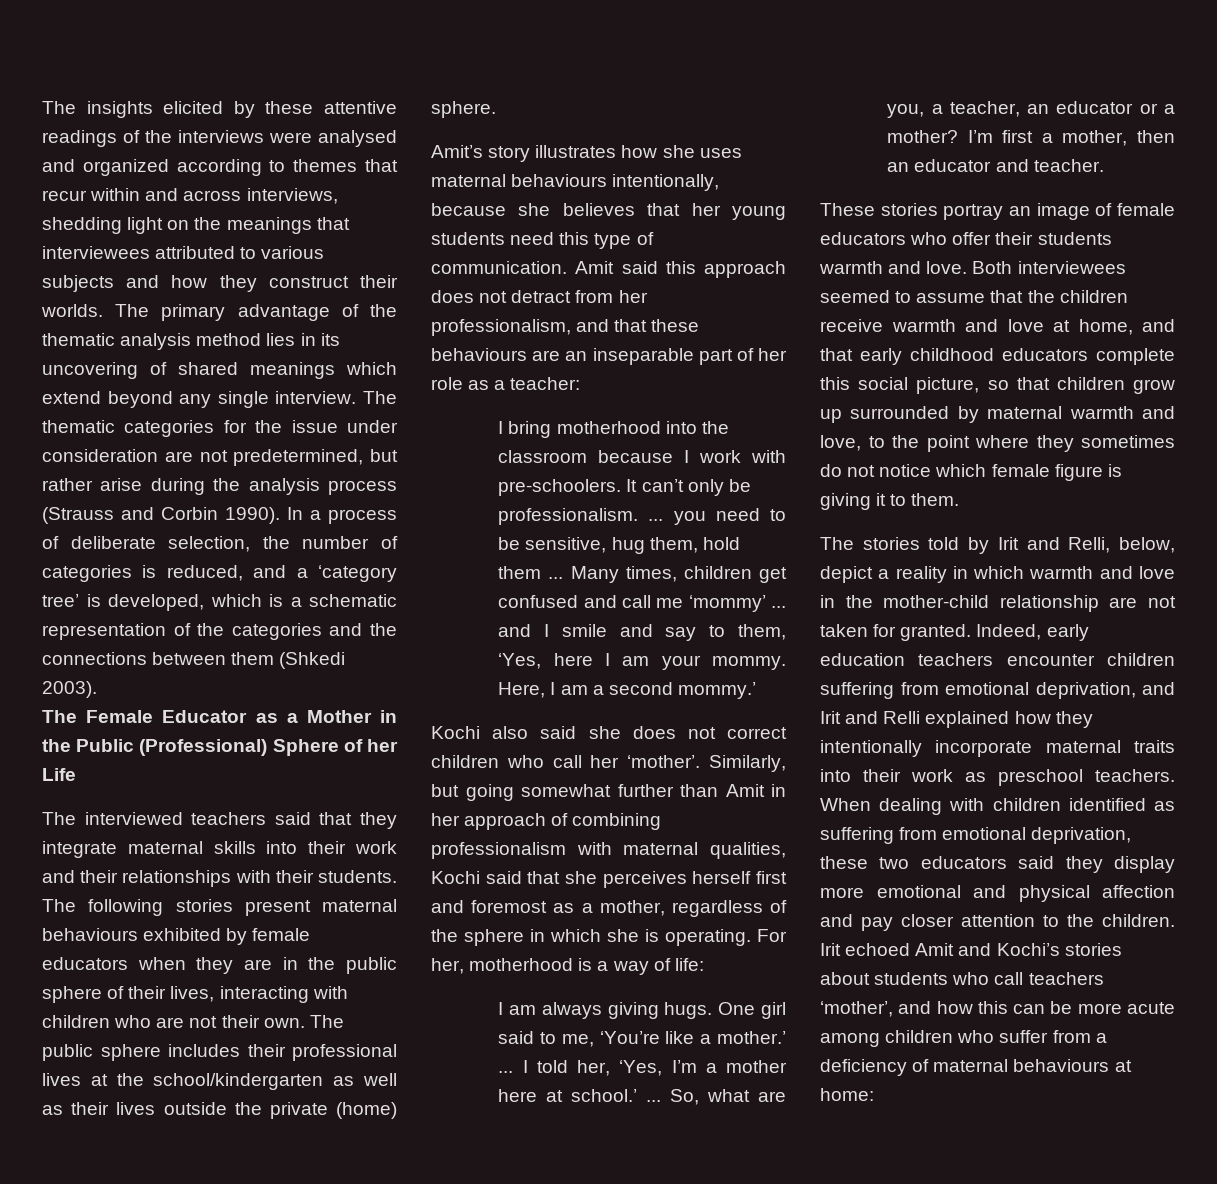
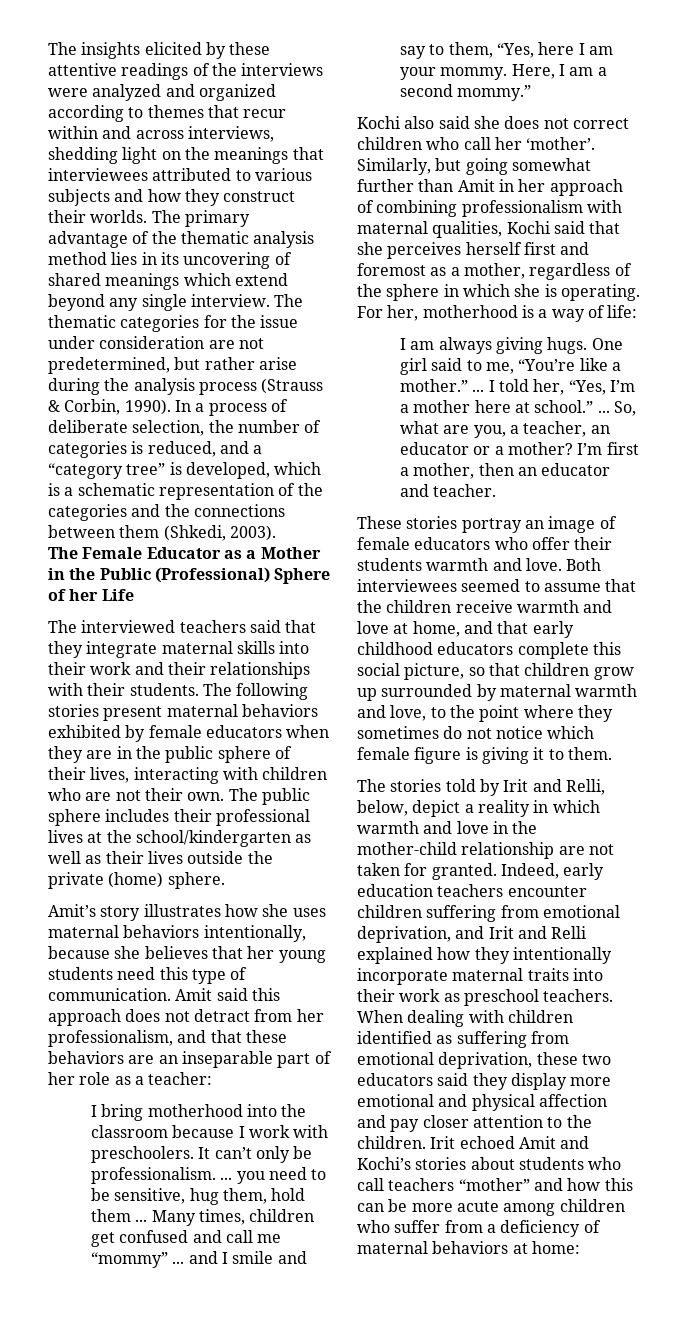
- The insights elicited by these attentive readings of the interviews were analysed and organized according to themes that recur within and across interviews, shedding light on the meanings that interviewees attributed to various subjects and how they construct their worlds.
+ The insights elicited by these attentive readings of the interviews were analyzed and organized according to themes that recur within and across interviews, shedding light on the meanings that interviewees attributed to various subjects and how they construct their worlds.
- The thematic categories for the issue under consideration are not predetermined, but rather arise during the analysis process (Strauss and Corbin 1990).
+ The thematic categories for the issue under consideration are not predetermined, but rather arise during the analysis process (Strauss & Corbin, 1990).
- In a process of deliberate selection, the number of categories is reduced, and a ‘category tree’ is developed, which is a schematic representation of the categories and the connections between them (Shkedi 2003).
+ In a process of deliberate selection, the number of categories is reduced, and a “category tree” is developed, which is a schematic representation of the categories and the connections between them (Shkedi, 2003).
- The following stories present maternal behaviours exhibited by female educators when they are in the public sphere of their lives, interacting with children who are not their own.
+ The following stories present maternal behaviors exhibited by female educators when they are in the public sphere of their lives, interacting with children who are not their own.
- Amit’s story illustrates how she uses maternal behaviours intentionally, because she believes that her young students need this type of communication.
+ Amit’s story illustrates how she uses maternal behaviors intentionally, because she believes that her young students need this type of communication.
- Amit said this approach does not detract from her professionalism, and that these behaviours are an inseparable part of her role as a teacher:
+ Amit said this approach does not detract from her professionalism, and that these behaviors are an inseparable part of her role as a teacher:
- I bring motherhood into the classroom because I work with pre-schoolers.
+ I bring motherhood into the classroom because I work with preschoolers.
- Many times, children get confused and call me ‘mommy’ ... and I smile and say to them, ‘Yes, here I am your mommy.
+ Many times, children get confused and call me “mommy” ... and I smile and say to them, “Yes, here I am your mommy.
- Here, I am a second mommy.’
+ Here, I am a second mommy.”
- One girl said to me, ‘You’re like a mother.’ ...
+ One girl said to me, “You’re like a mother.” ...
- I told her, ‘Yes, I’m a mother here at school.’ ...
+ I told her, “Yes, I’m a mother here at school.” ...
- Irit echoed Amit and Kochi’s stories about students who call teachers ‘mother’, and how this can be more acute among children who suffer from a deficiency of maternal behaviours at home:
+ Irit echoed Amit and Kochi’s stories about students who call teachers “mother” and how this can be more acute among children who suffer from a deficiency of maternal behaviors at home:

